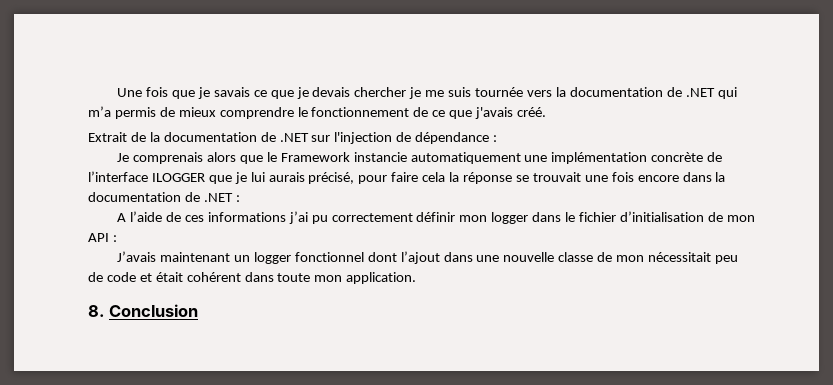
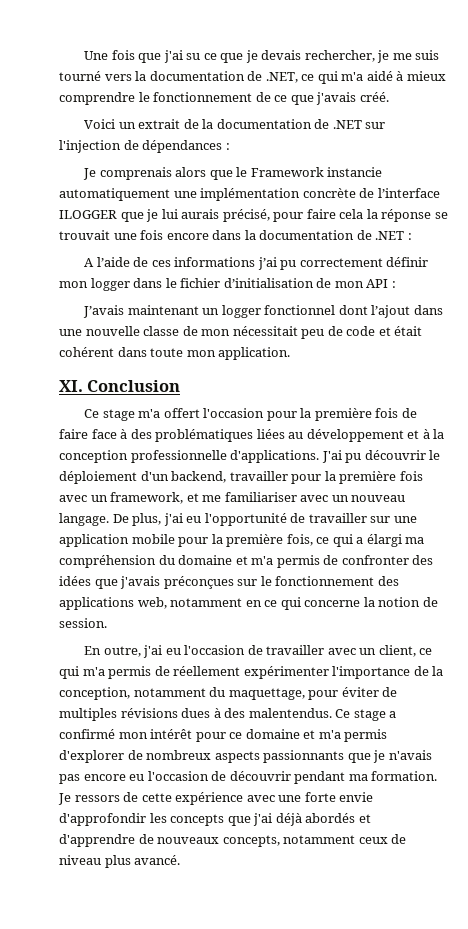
- Une fois que je savais ce que je devais chercher je me suis tournée vers la documentation de .NET qui m’a permis de mieux comprendre le fonctionnement de ce que j'avais créé.
+ Une fois que j'ai su ce que je devais rechercher, je me suis tourné vers la documentation de .NET, ce qui m'a aidé à mieux comprendre le fonctionnement de ce que j'avais créé.
- Extrait de la documentation de .NET sur l'injection de dépendance :
+ Voici un extrait de la documentation de .NET sur l'injection de dépendances :
- 8. Conclusion
+ XI. Conclusion
+ Ce stage m'a offert l'occasion pour la première fois de faire face à des problématiques liées au développement et à la conception professionnelle d'applications. J'ai pu découvrir le déploiement d'un backend, travailler pour la première fois avec un framework, et me familiariser avec un nouveau langage. De plus, j'ai eu l'opportunité de travailler sur une application mobile pour la première fois, ce qui a élargi ma compréhension du domaine et m'a permis de confronter des idées que j'avais préconçues sur le fonctionnement des applications web, notamment en ce qui concerne la notion de session.
+ En outre, j'ai eu l'occasion de travailler avec un client, ce qui m'a permis de réellement expérimenter l'importance de la conception, notamment du maquettage, pour éviter de multiples révisions dues à des malentendus. Ce stage a confirmé mon intérêt pour ce domaine et m'a permis d'explorer de nombreux aspects passionnants que je n'avais pas encore eu l'occasion de découvrir pendant ma formation. Je ressors de cette expérience avec une forte envie d'approfondir les concepts que j'ai déjà abordés et d'apprendre de nouveaux concepts, notamment ceux de niveau plus avancé.

